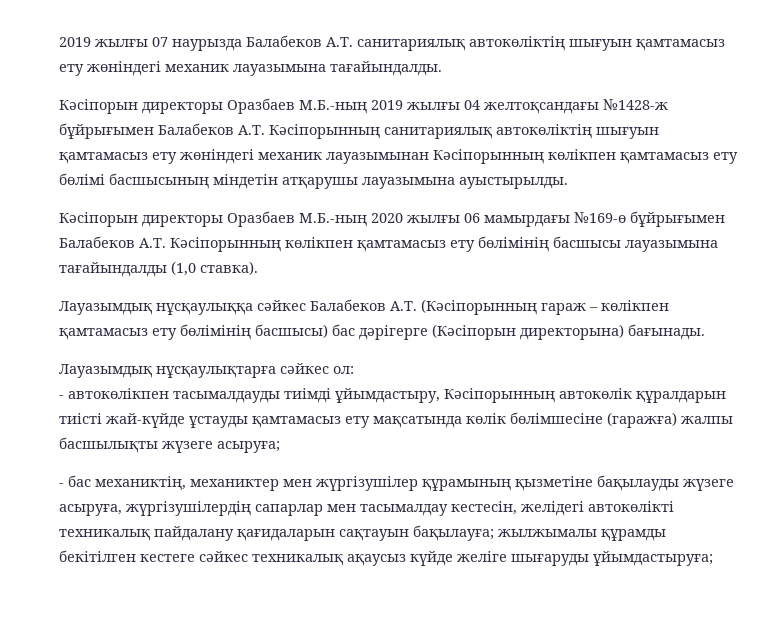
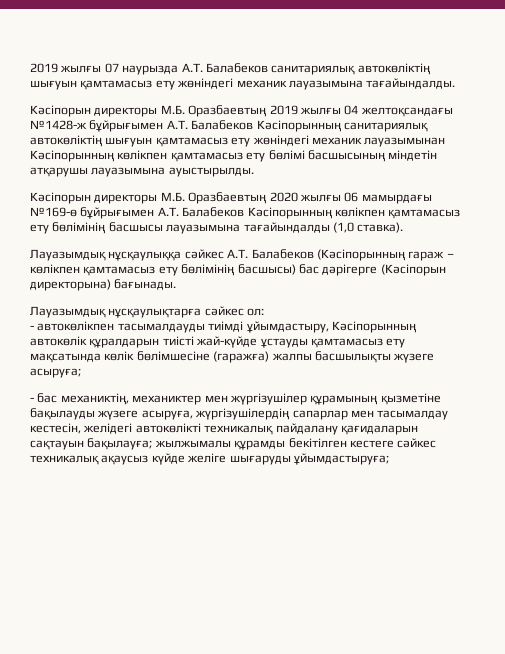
- 2019 жылғы 07 наурызда Балабеков А.Т. санитариялық автокөліктің шығуын қамтамасыз ету жөніндегі механик лауазымына тағайындалды.
+ 2019 жылғы 07 наурызда А.Т. Балабеков санитариялық автокөліктің шығуын қамтамасыз ету жөніндегі механик лауазымына тағайындалды.
- Кәсіпорын директоры Оразбаев М.Б.-ның 2019 жылғы 04 желтоқсандағы №1428-ж бұйрығымен Балабеков А.Т. Кәсіпорынның санитариялық автокөліктің шығуын қамтамасыз ету жөніндегі механик лауазымынан Кәсіпорынның көлікпен қамтамасыз ету бөлімі басшысының міндетін атқарушы лауазымына ауыстырылды.
+ Кәсіпорын директоры М.Б. Оразбаевтың 2019 жылғы 04 желтоқсандағы №1428-ж бұйрығымен А.Т. Балабеков Кәсіпорынның санитариялық автокөліктің шығуын қамтамасыз ету жөніндегі механик лауазымынан Кәсіпорынның көлікпен қамтамасыз ету бөлімі басшысының міндетін атқарушы лауазымына ауыстырылды.
- Кәсіпорын директоры Оразбаев М.Б.-ның 2020 жылғы 06 мамырдағы №169-ө бұйрығымен Балабеков А.Т. Кәсіпорынның көлікпен қамтамасыз ету бөлімінің басшысы лауазымына тағайындалды (1,0 ставка).
+ Кәсіпорын директоры М.Б. Оразбаевтың 2020 жылғы 06 мамырдағы №169-ө бұйрығымен А.Т. Балабеков Кәсіпорынның көлікпен қамтамасыз ету бөлімінің басшысы лауазымына тағайындалды (1,0 ставка).
- Лауазымдық нұсқаулыққа сәйкес Балабеков А.Т. (Кәсіпорынның гараж – көлікпен қамтамасыз ету бөлімінің басшысы) бас дәрігерге (Кәсіпорын директорына) бағынады.
+ Лауазымдық нұсқаулыққа сәйкес А.Т. Балабеков (Кәсіпорынның гараж – көлікпен қамтамасыз ету бөлімінің басшысы) бас дәрігерге (Кәсіпорын директорына) бағынады.

